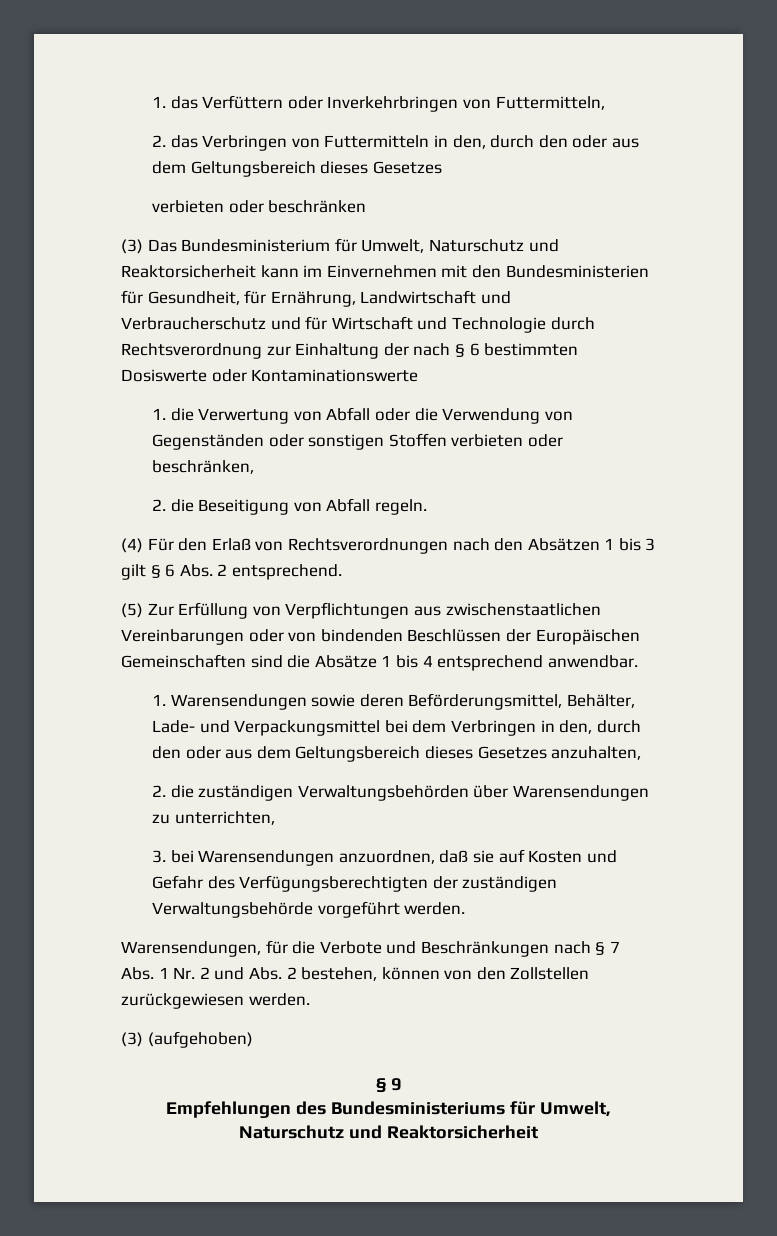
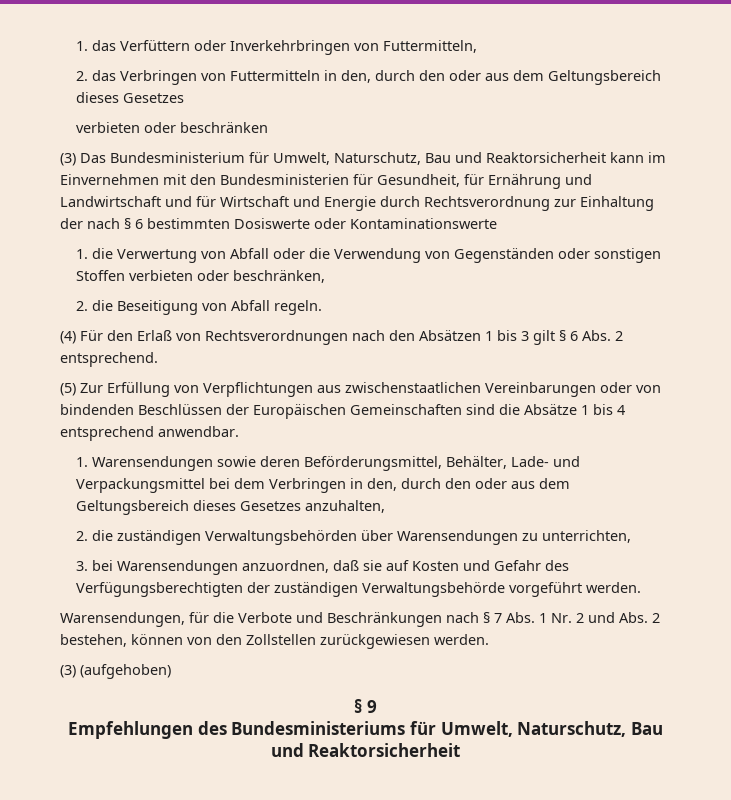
- (3) Das Bundesministerium für Umwelt, Naturschutz und Reaktorsicherheit kann im Einvernehmen mit den Bundesministerien für Gesundheit, für Ernährung, Landwirtschaft und Verbraucherschutz und für Wirtschaft und Technologie durch Rechtsverordnung zur Einhaltung der nach § 6 bestimmten Dosiswerte oder Kontaminationswerte
+ (3) Das Bundesministerium für Umwelt, Naturschutz, Bau und Reaktorsicherheit kann im Einvernehmen mit den Bundesministerien für Gesundheit, für Ernährung und Landwirtschaft und für Wirtschaft und Energie durch Rechtsverordnung zur Einhaltung der nach § 6 bestimmten Dosiswerte oder Kontaminationswerte
- Empfehlungen des Bundesministeriums für Umwelt, Naturschutz und Reaktorsicherheit
+ Empfehlungen des Bundesministeriums für Umwelt, Naturschutz, Bau und Reaktorsicherheit

